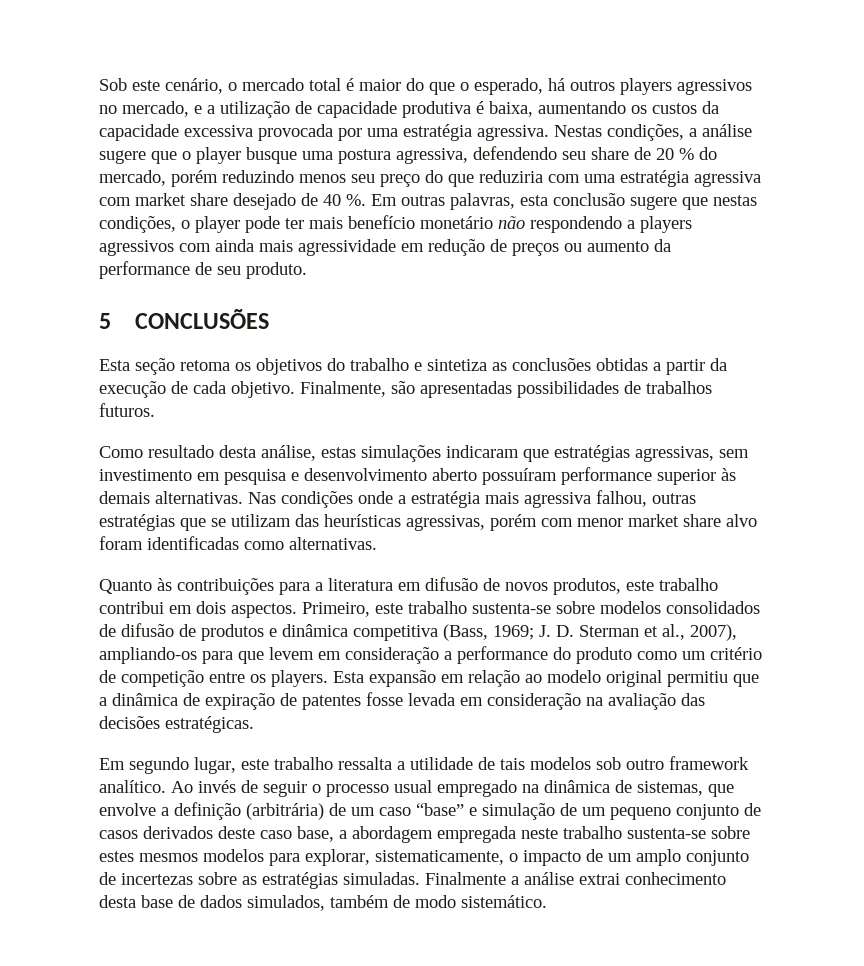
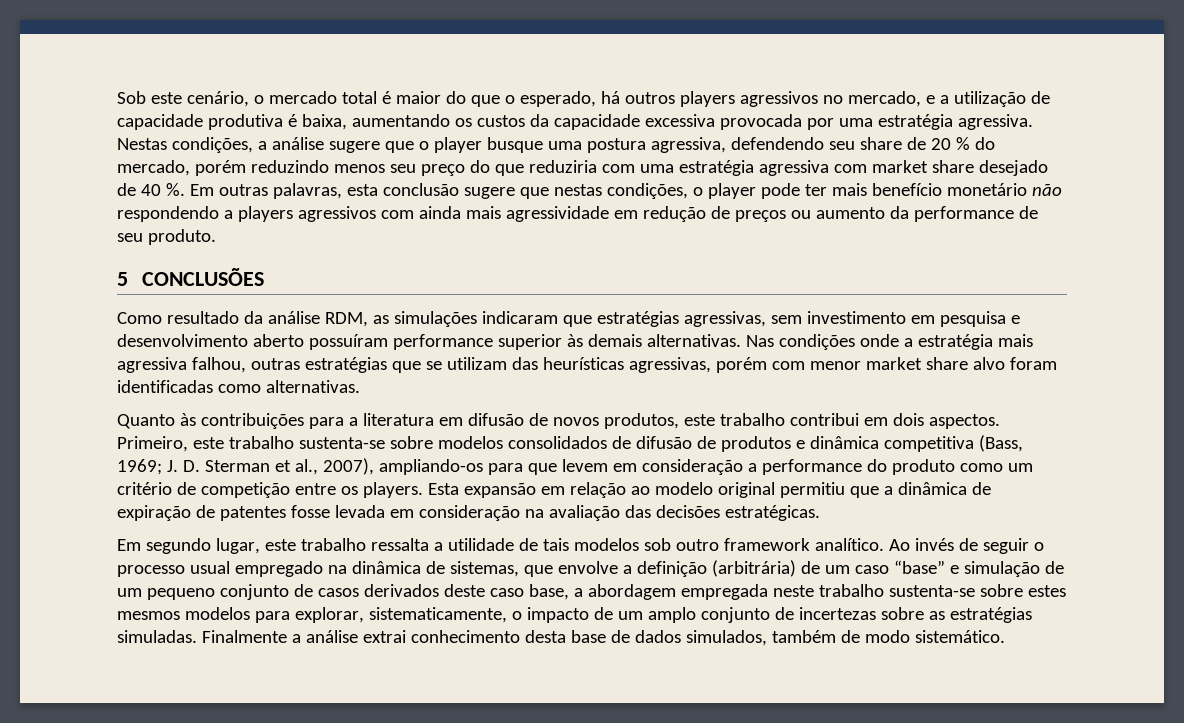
- Esta seção retoma os objetivos do trabalho e sintetiza as conclusões obtidas a partir da execução de cada objetivo. Finalmente, são apresentadas possibilidades de trabalhos futuros.
- Como resultado desta análise, estas simulações indicaram que estratégias agressivas, sem investimento em pesquisa e desenvolvimento aberto possuíram performance superior às demais alternativas.
+ Como resultado da análise RDM, as simulações indicaram que estratégias agressivas, sem investimento em pesquisa e desenvolvimento aberto possuíram performance superior às demais alternativas.

